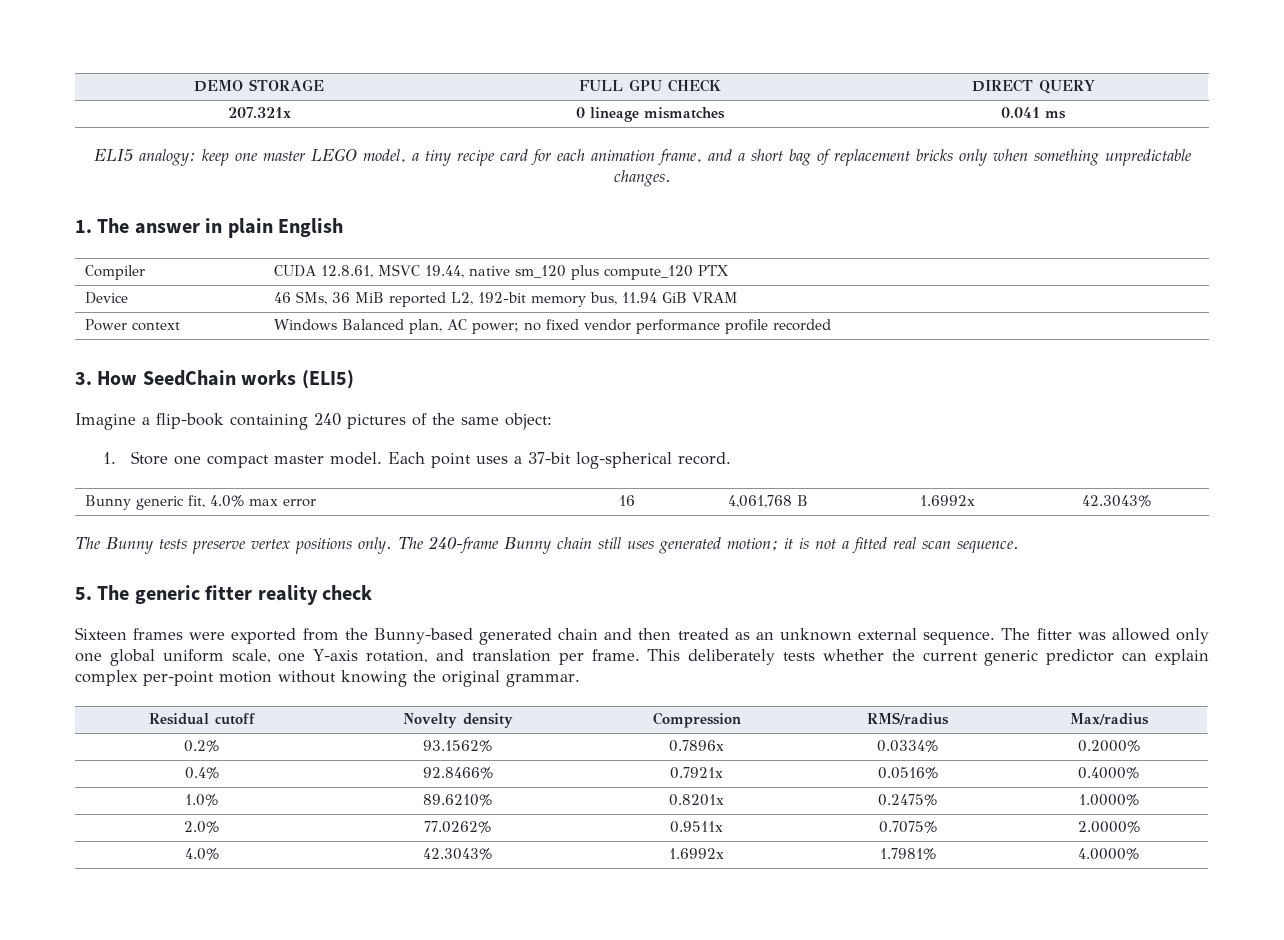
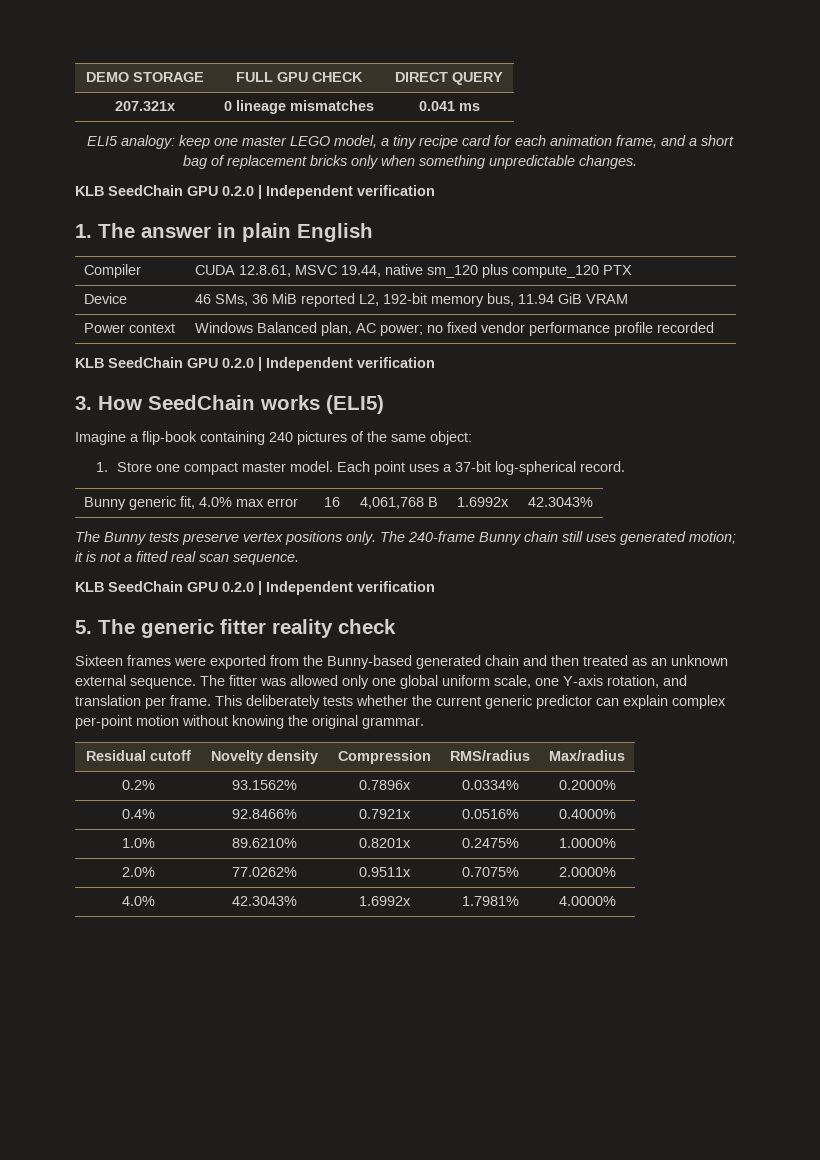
  ELI5 analogy: keep one master LEGO model, a tiny recipe card for each animation frame, and a short bag of replacement bricks only when something unpredictable changes.
+ KLB SeedChain GPU 0.2.0 | Independent verification
  Power context | Windows Balanced plan, AC power; no fixed vendor performance profile recorded
+ KLB SeedChain GPU 0.2.0 | Independent verification
  The 240-frame Bunny chain still uses generated motion; it is not a fitted real scan sequence.
+ KLB SeedChain GPU 0.2.0 | Independent verification

